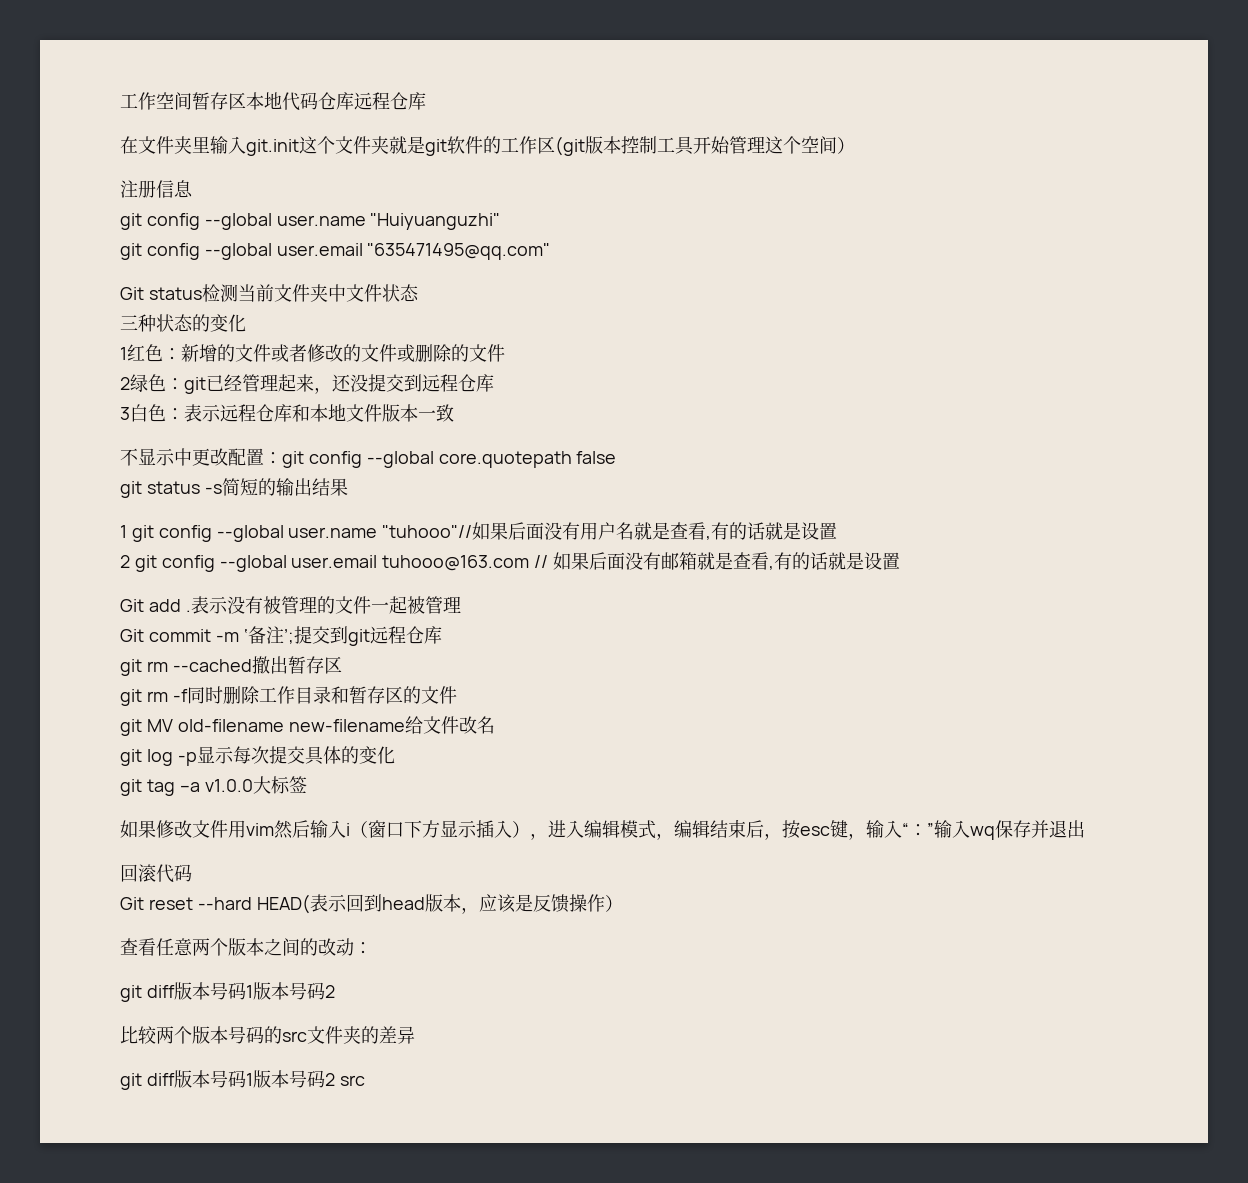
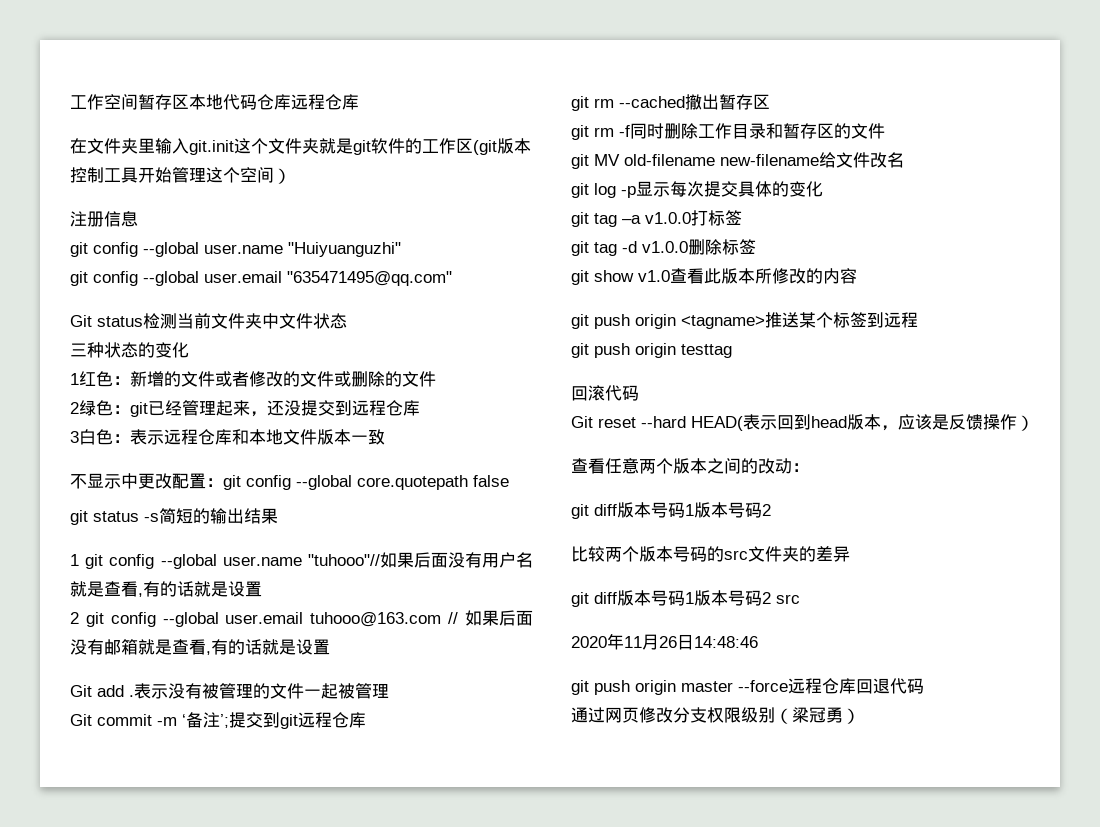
- git tag –a v1.0.0大标签
- 如果修改文件用vim然后输入i（窗口下方显示插入），进入编辑模式，编辑结束后，按esc键，输入“：”输入wq保存并退出
+ git tag –a v1.0.0打标签
+ git tag -d v1.0.0删除标签
+ git show v1.0查看此版本所修改的内容
+ git push origin <tagname>推送某个标签到远程
+ git push origin testtag
+ 2020年11月26日14:48:46
+ git push origin master --force远程仓库回退代码
+ 通过网页修改分支权限级别（梁冠勇）

